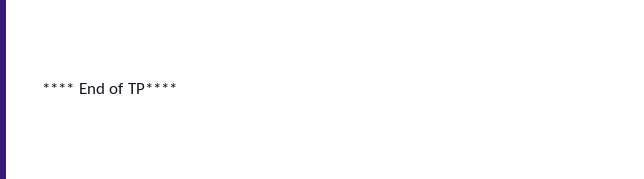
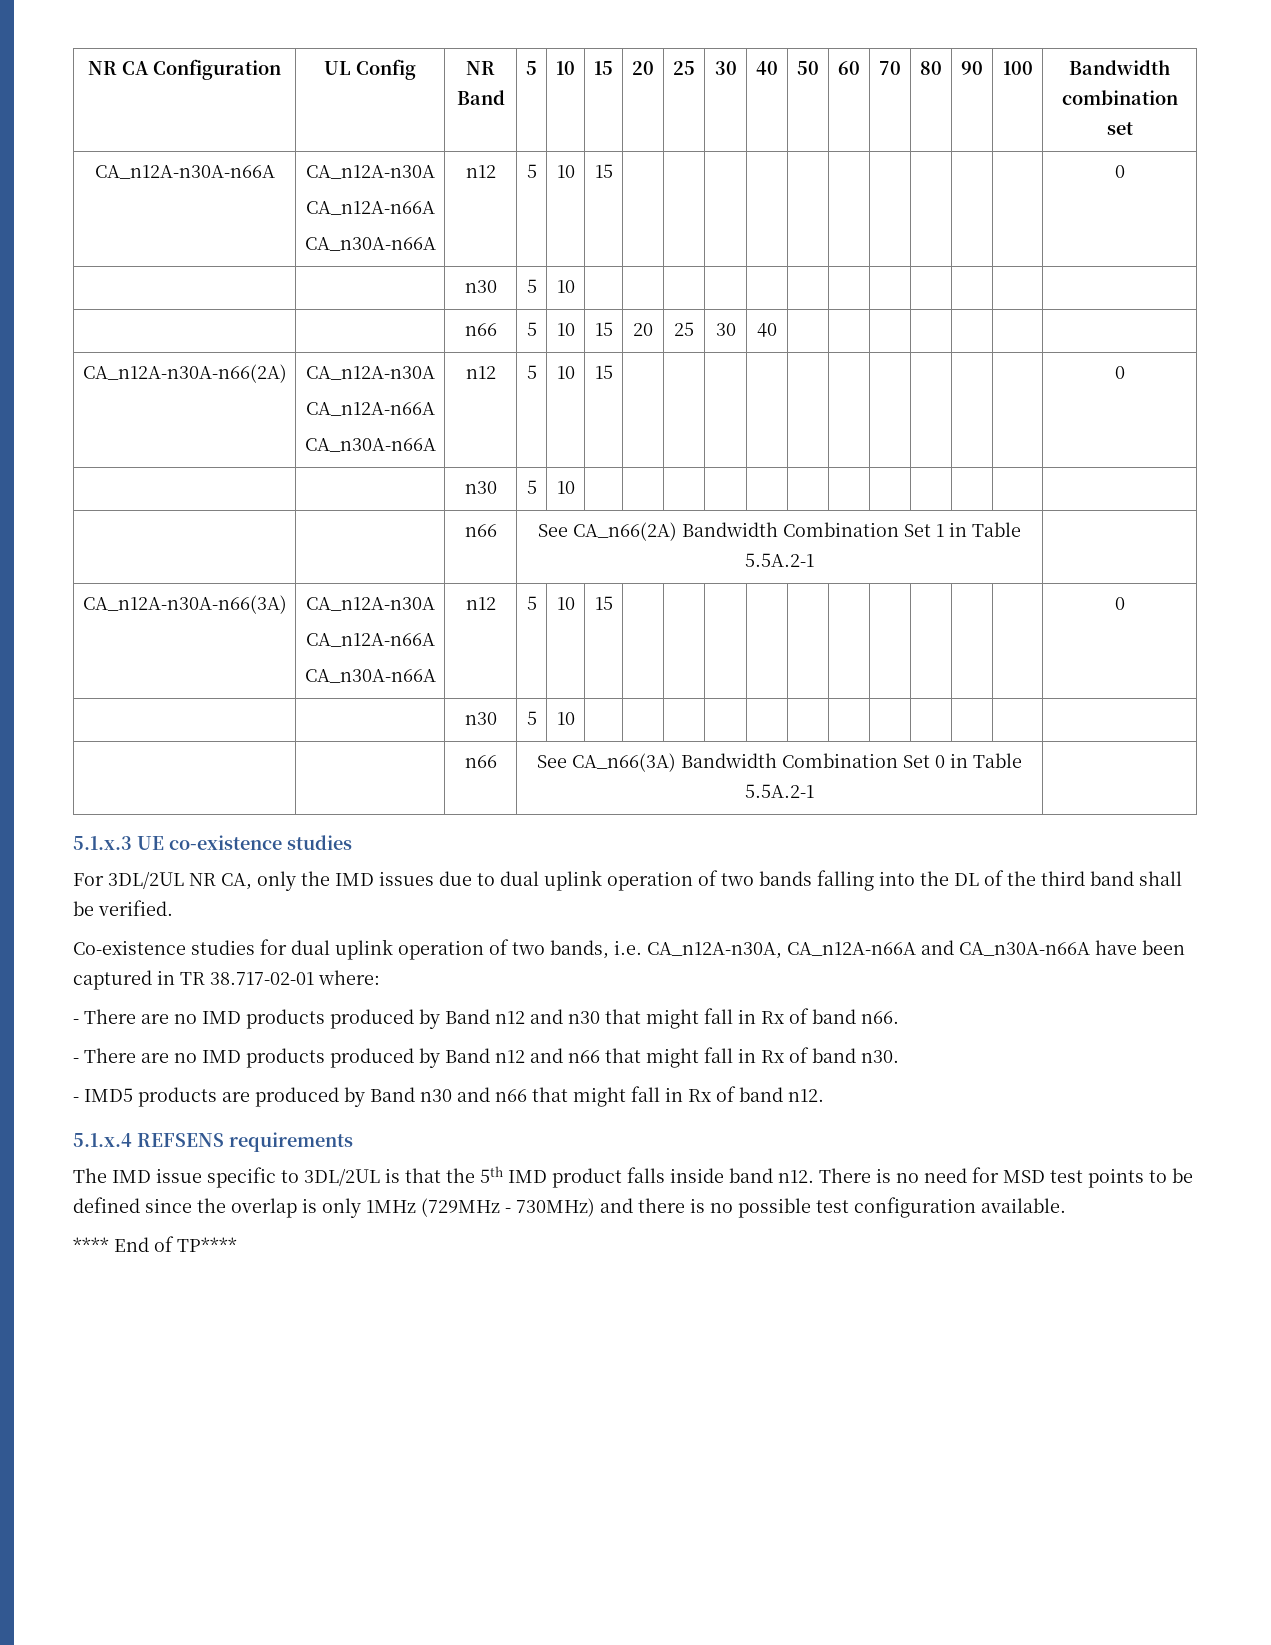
+ NR CA Configuration | UL Config | NR Band | 5 | 10 | 15 | 20 | 25 | 30 | 40 | 50 | 60 | 70 | 80 | 90 | 100 | Bandwidth combination set
+ CA_n12A-n30A-n66A | CA_n12A-n30A
+ CA_n12A-n66A
+ CA_n30A-n66A | n12 | 5 | 10 | 15 | | | | | | | | | | | 0
+ | | n30 | 5 | 10 | | | | | | | | | | | |
+ | | n66 | 5 | 10 | 15 | 20 | 25 | 30 | 40 | | | | | | |
+ CA_n12A-n30A-n66(2A) | CA_n12A-n30A
+ CA_n12A-n66A
+ CA_n30A-n66A | n12 | 5 | 10 | 15 | | | | | | | | | | | 0
+ | | n30 | 5 | 10 | | | | | | | | | | | |
+ | | n66 | See CA_n66(2A) Bandwidth Combination Set 1 in Table 5.5A.2-1 |
+ CA_n12A-n30A-n66(3A) | CA_n12A-n30A
+ CA_n12A-n66A
+ CA_n30A-n66A | n12 | 5 | 10 | 15 | | | | | | | | | | | 0
+ | | n30 | 5 | 10 | | | | | | | | | | | |
+ | | n66 | See CA_n66(3A) Bandwidth Combination Set 0 in Table 5.5A.2-1 |
+ 5.1.x.3 UE co-existence studies
+ For 3DL/2UL NR CA, only the IMD issues due to dual uplink operation of two bands falling into the DL of the third band shall be verified.
+ Co-existence studies for dual uplink operation of two bands, i.e. CA_n12A-n30A, CA_n12A-n66A and CA_n30A-n66A have been captured in TR 38.717-02-01 where:
+ - There are no IMD products produced by Band n12 and n30 that might fall in Rx of band n66.
+ - There are no IMD products produced by Band n12 and n66 that might fall in Rx of band n30.
+ - IMD5 products are produced by Band n30 and n66 that might fall in Rx of band n12.
+ 5.1.x.4 REFSENS requirements
+ The IMD issue specific to 3DL/2UL is that the 5th IMD product falls inside band n12. There is no need for MSD test points to be defined since the overlap is only 1MHz (729MHz - 730MHz) and there is no possible test configuration available.

